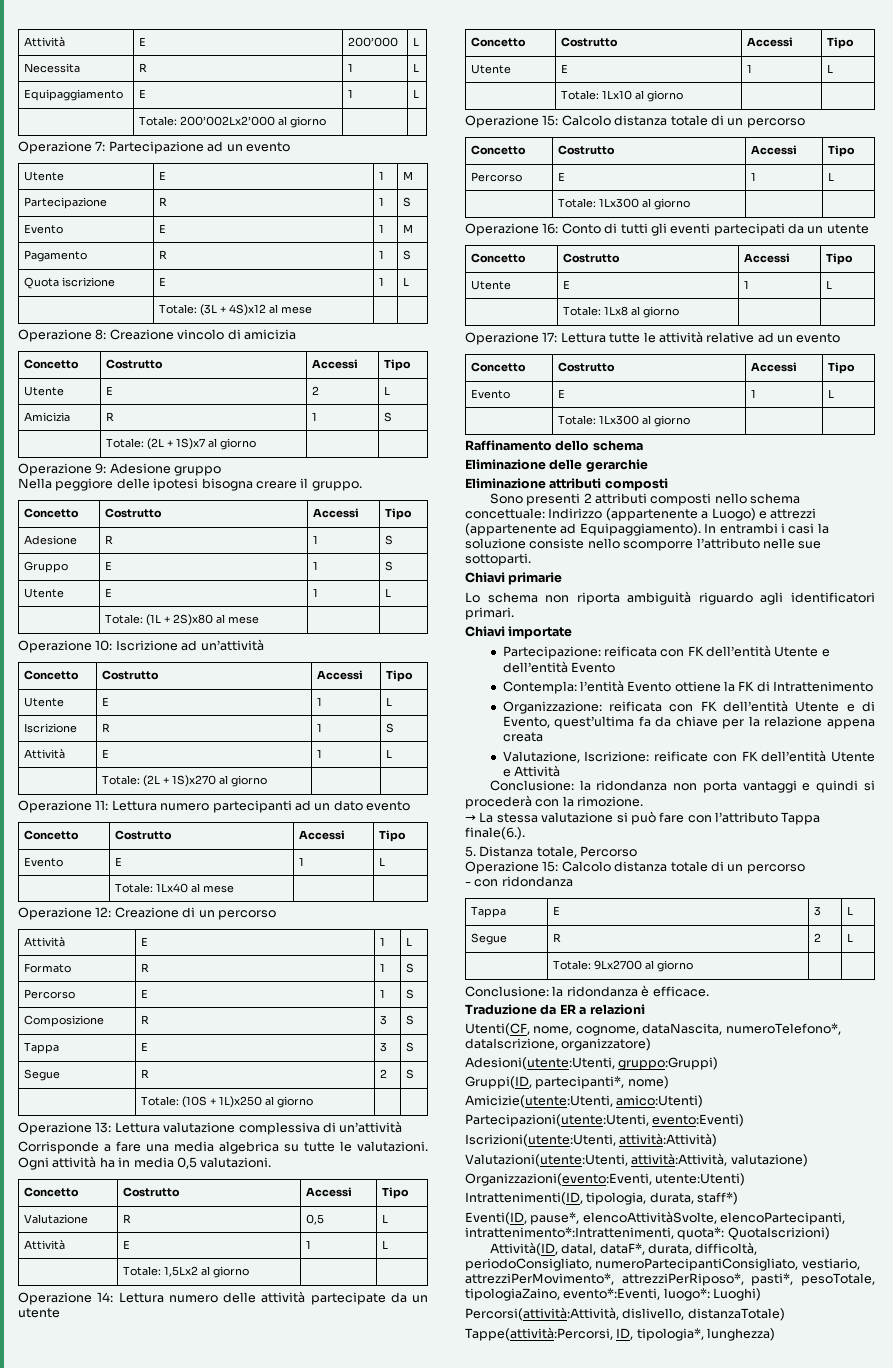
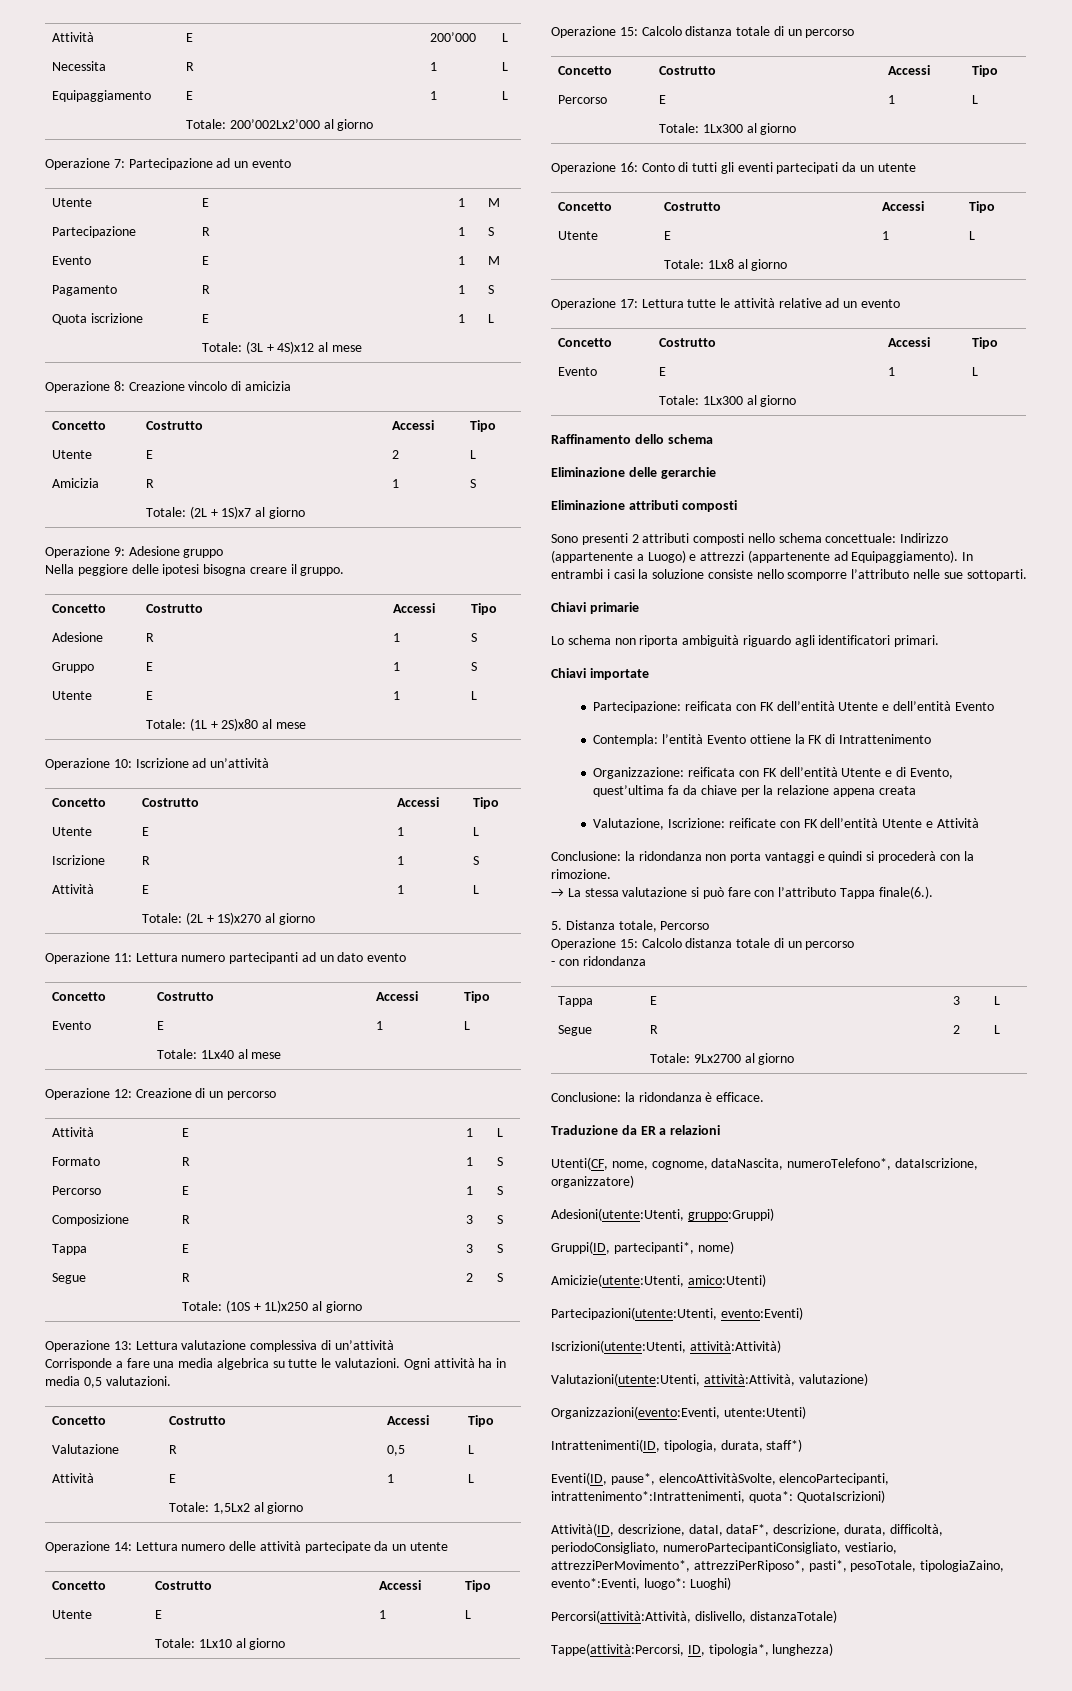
- Attività(ID, dataI, dataF*, durata, difficoltà, periodoConsigliato, numeroPartecipantiConsigliato, vestiario, attrezziPerMovimento*, attrezziPerRiposo*, pasti*, pesoTotale, tipologiaZaino, evento*:Eventi, luogo*: Luoghi)
+ Attività(ID, descrizione, dataI, dataF*, descrizione, durata, difficoltà, periodoConsigliato, numeroPartecipantiConsigliato, vestiario, attrezziPerMovimento*, attrezziPerRiposo*, pasti*, pesoTotale, tipologiaZaino, evento*:Eventi, luogo*: Luoghi)

